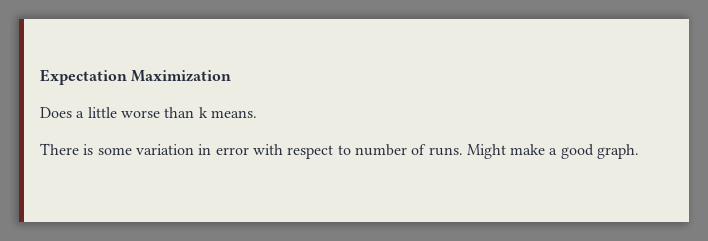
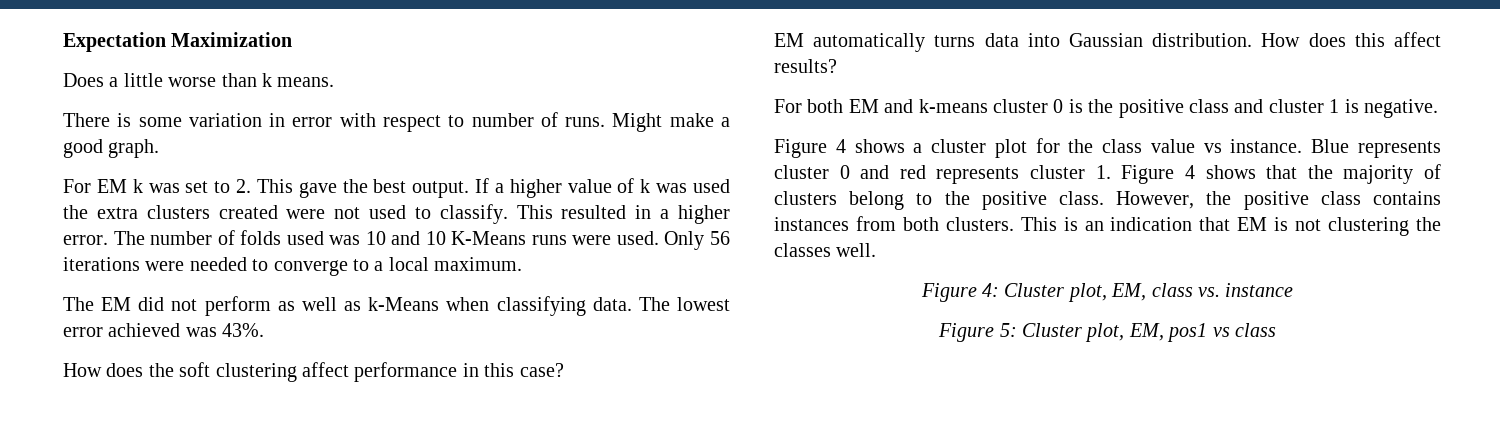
+ For EM k was set to 2. This gave the best output. If a higher value of k was used the extra clusters created were not used to classify. This resulted in a higher error. The number of folds used was 10 and 10 K-Means runs were used. Only 56 iterations were needed to converge to a local maximum.
+ The EM did not perform as well as k-Means when classifying data. The lowest error achieved was 43%.
+ How does the soft clustering affect performance in this case?
+ EM automatically turns data into Gaussian distribution. How does this affect results?
+ For both EM and k-means cluster 0 is the positive class and cluster 1 is negative.
+ Figure 4 shows a cluster plot for the class value vs instance. Blue represents cluster 0 and red represents cluster 1. Figure 4 shows that the majority of clusters belong to the positive class. However, the positive class contains instances from both clusters. This is an indication that EM is not clustering the classes well.
+ Figure 4: Cluster plot, EM, class vs. instance
+ Figure 5: Cluster plot, EM, pos1 vs class

